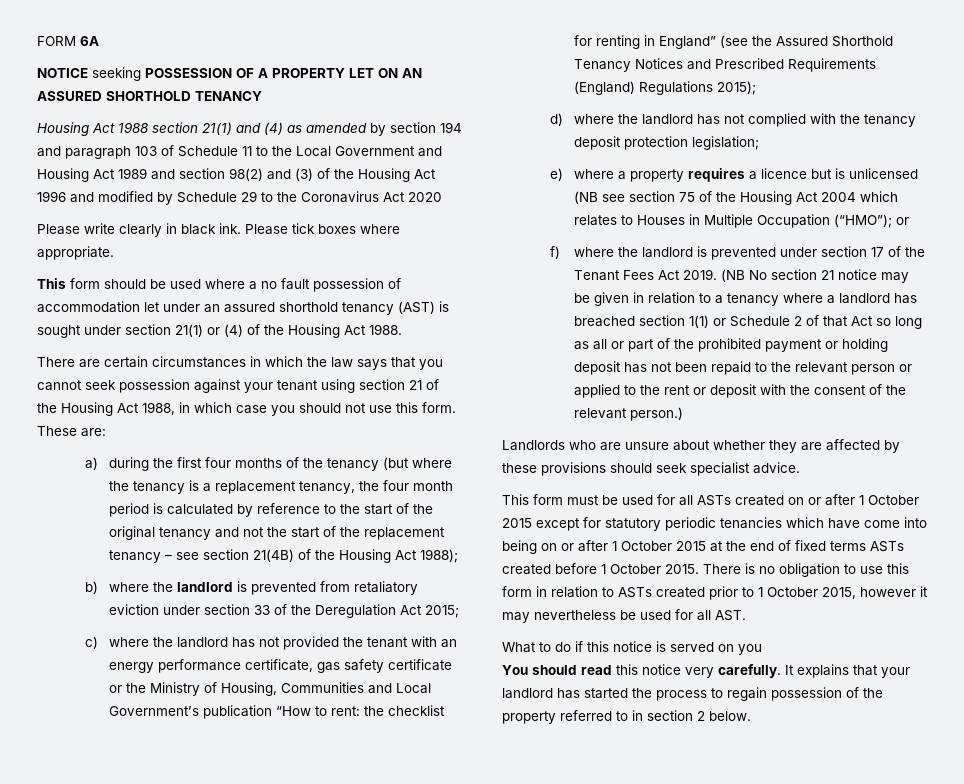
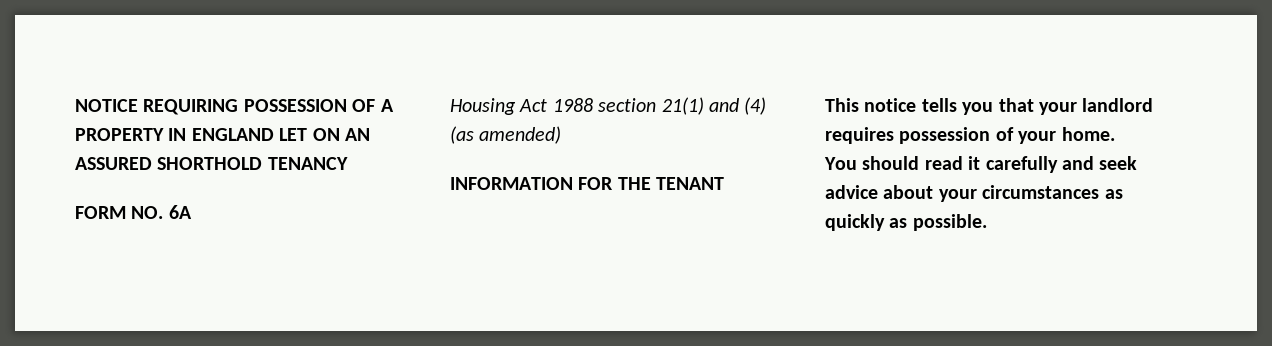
- FORM 6A
- NOTICE seeking POSSESSION OF A PROPERTY LET ON AN ASSURED SHORTHOLD TENANCY
+ NOTICE REQUIRING POSSESSION OF A PROPERTY IN ENGLAND LET ON AN ASSURED SHORTHOLD TENANCY
+ FORM NO. 6A
- Housing Act 1988 section 21(1) and (4) as amended by section 194 and paragraph 103 of Schedule 11 to the Local Government and Housing Act 1989 and section 98(2) and (3) of the Housing Act 1996 and modified by Schedule 29 to the Coronavirus Act 2020
- Please write clearly in black ink. Please tick boxes where appropriate.
- This form should be used where a no fault possession of accommodation let under an assured shorthold tenancy (AST) is sought under section 21(1) or (4) of the Housing Act 1988.
- There are certain circumstances in which the law says that you cannot seek possession against your tenant using section 21 of the Housing Act 1988, in which case you should not use this form. These are:
- a) during the first four months of the tenancy (but where the tenancy is a replacement tenancy, the four month period is calculated by reference to the start of the original tenancy and not the start of the replacement tenancy – see section 21(4B) of the Housing Act 1988);
- b) where the landlord is prevented from retaliatory eviction under section 33 of the Deregulation Act 2015;
- c) where the landlord has not provided the tenant with an energy performance certificate, gas safety certificate or the Ministry of Housing, Communities and Local Government’s publication “How to rent: the checklist for renting in England” (see the Assured Shorthold Tenancy Notices and Prescribed Requirements (England) Regulations 2015);
- d) where the landlord has not complied with the tenancy deposit protection legislation;
- e) where a property requires a licence but is unlicensed (NB see section 75 of the Housing Act 2004 which relates to Houses in Multiple Occupation (“HMO”); or
- f) where the landlord is prevented under section 17 of the Tenant Fees Act 2019. (NB No section 21 notice may be given in relation to a tenancy where a landlord has breached section 1(1) or Schedule 2 of that Act so long as all or part of the prohibited payment or holding deposit has not been repaid to the relevant person or applied to the rent or deposit with the consent of the relevant person.)
- Landlords who are unsure about whether they are affected by these provisions should seek specialist advice.
- This form must be used for all ASTs created on or after 1 October 2015 except for statutory periodic tenancies which have come into being on or after 1 October 2015 at the end of fixed terms ASTs created before 1 October 2015. There is no obligation to use this form in relation to ASTs created prior to 1 October 2015, however it may nevertheless be used for all AST.
- What to do if this notice is served on you
- You should read this notice very carefully. It explains that your landlord has started the process to regain possession of the property referred to in section 2 below.
+ Housing Act 1988 section 21(1) and (4) (as amended)
+ INFORMATION FOR THE TENANT
+ This notice tells you that your landlord requires possession of your home.
+ You should read it carefully and seek advice about your circumstances as quickly as possible.

